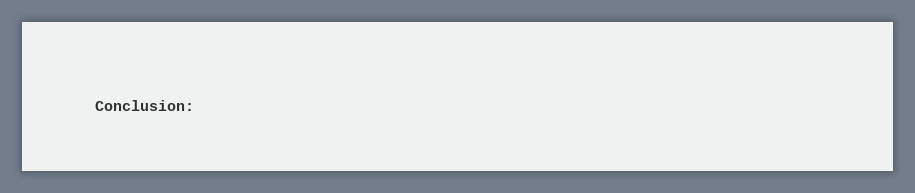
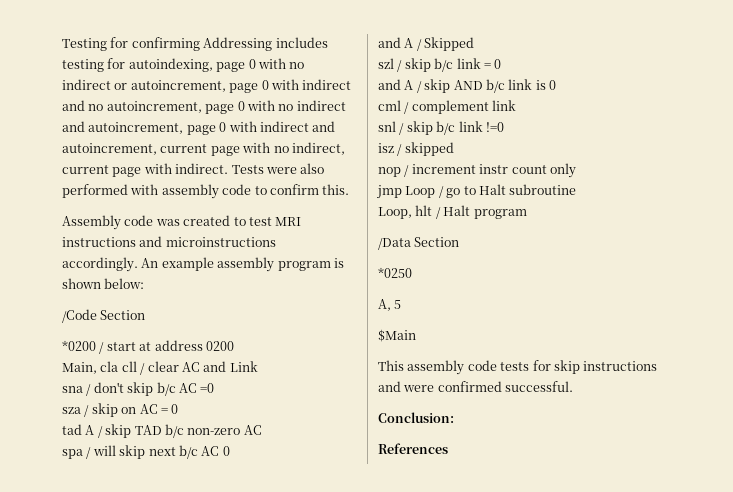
+ Testing for confirming Addressing includes testing for autoindexing, page 0 with no indirect or autoincrement, page 0 with indirect and no autoincrement, page 0 with no indirect and autoincrement, page 0 with indirect and autoincrement, current page with no indirect, current page with indirect. Tests were also performed with assembly code to confirm this.
+ Assembly code was created to test MRI instructions and microinstructions accordingly. An example assembly program is shown below:
+ /Code Section
+ *0200 / start at address 0200
+ Main, cla cll / clear AC and Link
+ sna / don't skip b/c AC =0
+ sza / skip on AC = 0
+ tad A / skip TAD b/c non-zero AC
+ spa / will skip next b/c AC 0
+ and A / Skipped
+ szl / skip b/c link = 0
+ and A / skip AND b/c link is 0
+ cml / complement link
+ snl / skip b/c link !=0
+ isz / skipped
+ nop / increment instr count only
+ jmp Loop / go to Halt subroutine
+ Loop, hlt / Halt program
+ /Data Section
+ *0250
+ A, 5
+ $Main
+ This assembly code tests for skip instructions and were confirmed successful.
+ References

